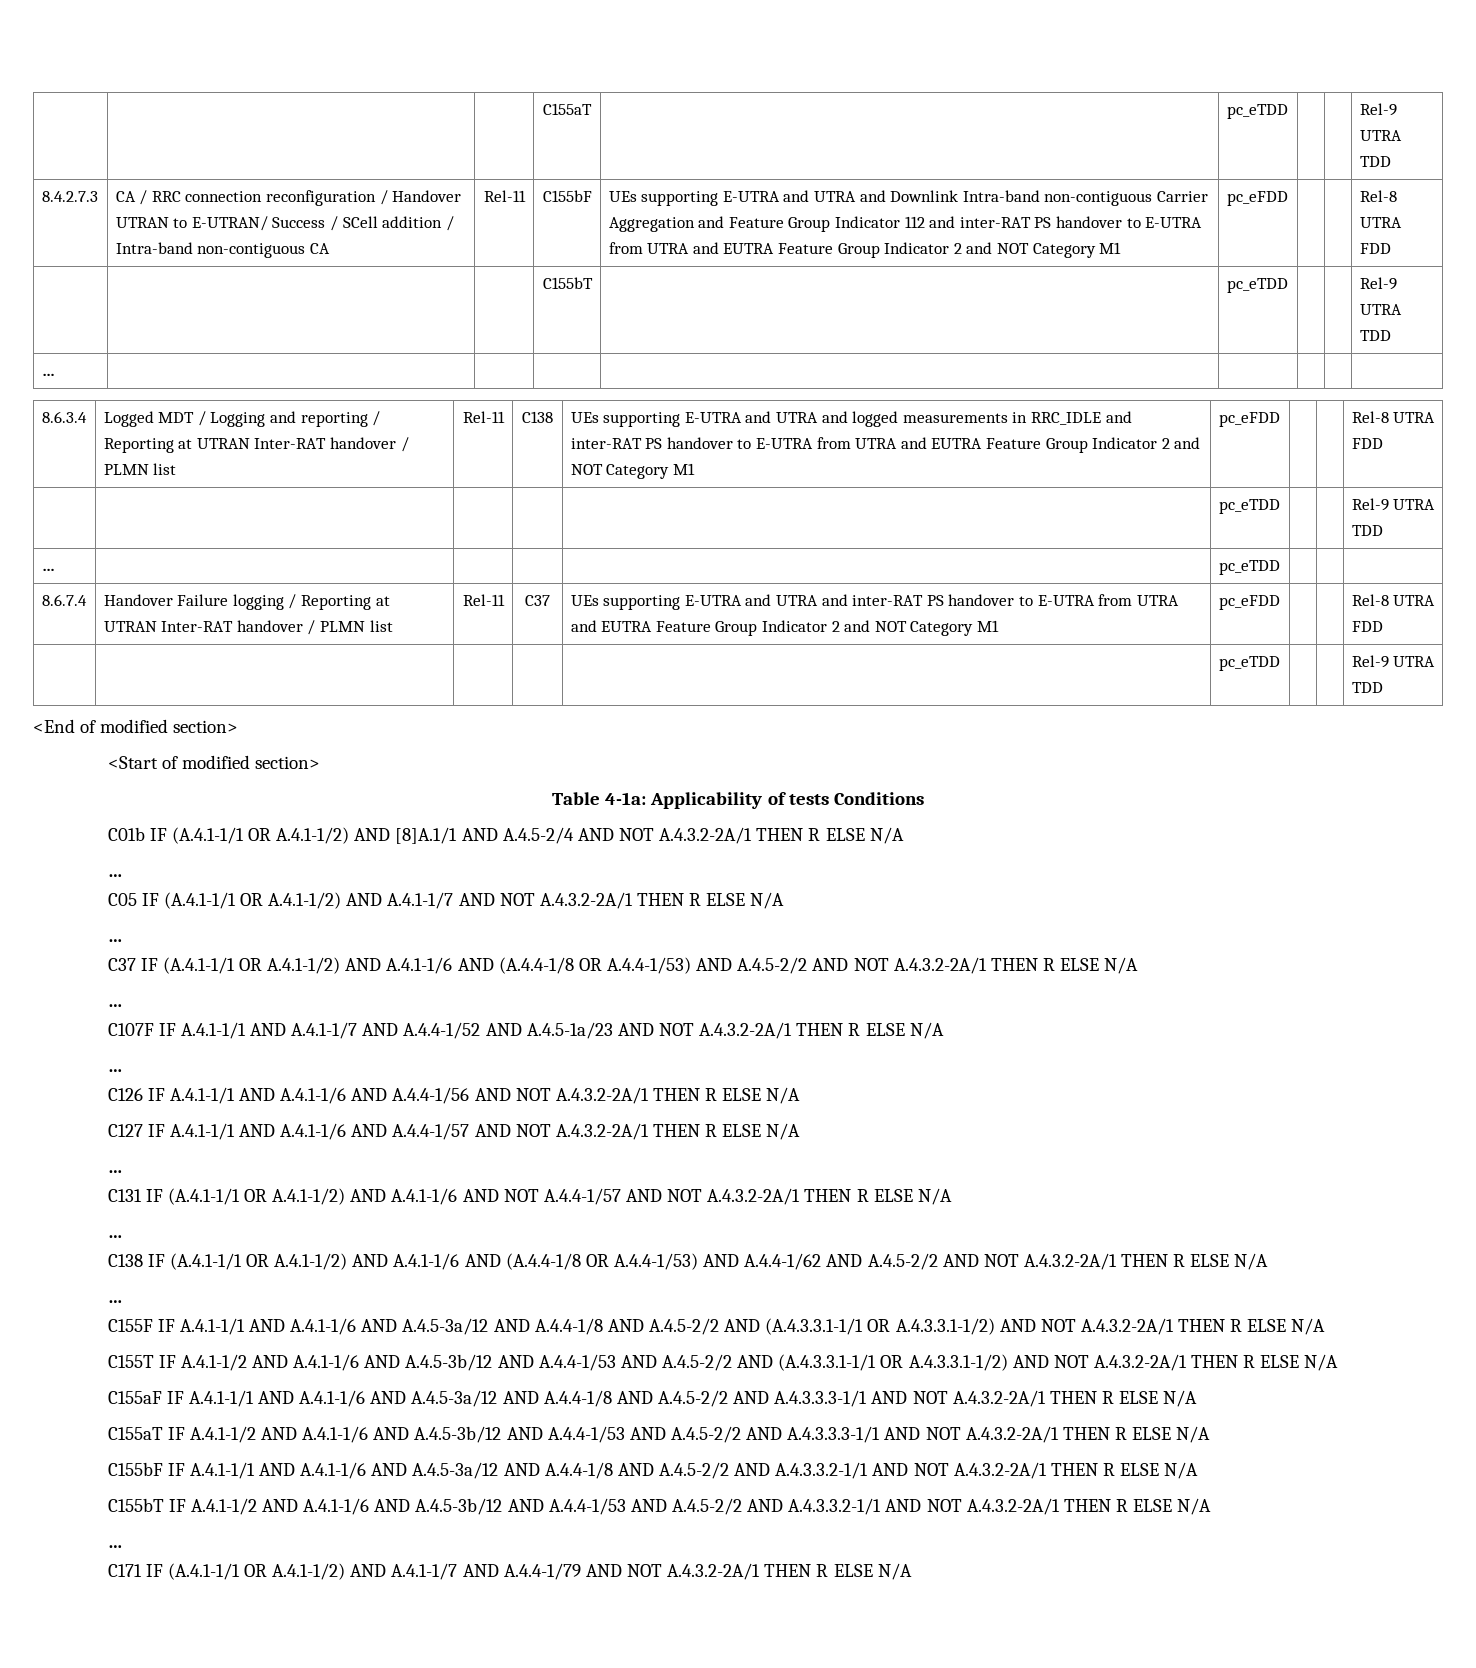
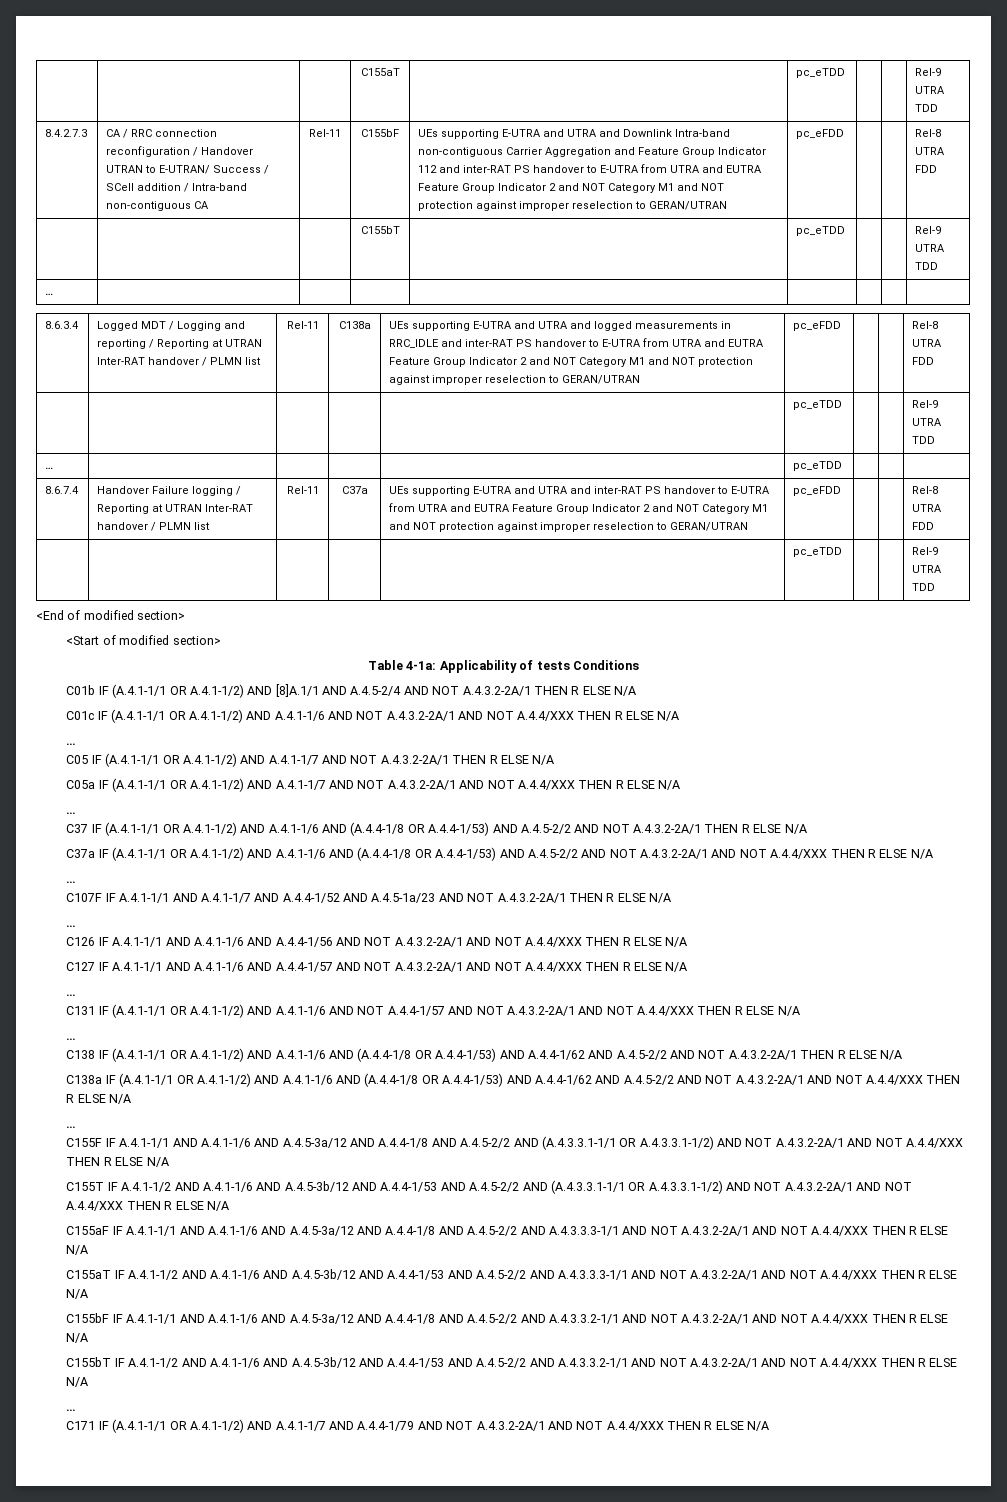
- UEs supporting E-UTRA and UTRA and Downlink Intra-band non-contiguous Carrier Aggregation and Feature Group Indicator 112 and inter-RAT PS handover to E-UTRA from UTRA and EUTRA Feature Group Indicator 2 and NOT Category M1
+ UEs supporting E-UTRA and UTRA and Downlink Intra-band non-contiguous Carrier Aggregation and Feature Group Indicator 112 and inter-RAT PS handover to E-UTRA from UTRA and EUTRA Feature Group Indicator 2 and NOT Category M1 and NOT protection against improper reselection to GERAN/UTRAN
- Rel-11 | C138
+ Rel-11 | C138a
- UEs supporting E-UTRA and UTRA and logged measurements in RRC_IDLE and inter-RAT PS handover to E-UTRA from UTRA and EUTRA Feature Group Indicator 2 and NOT Category M1
+ UEs supporting E-UTRA and UTRA and logged measurements in RRC_IDLE and inter-RAT PS handover to E-UTRA from UTRA and EUTRA Feature Group Indicator 2 and NOT Category M1 and NOT protection against improper reselection to GERAN/UTRAN
- Rel-11 | C37
+ Rel-11 | C37a
- UEs supporting E-UTRA and UTRA and inter-RAT PS handover to E-UTRA from UTRA and EUTRA Feature Group Indicator 2 and NOT Category M1
+ UEs supporting E-UTRA and UTRA and inter-RAT PS handover to E-UTRA from UTRA and EUTRA Feature Group Indicator 2 and NOT Category M1 and NOT protection against improper reselection to GERAN/UTRAN
+ C01c IF (A.4.1-1/1 OR A.4.1-1/2) AND A.4.1-1/6 AND NOT A.4.3.2-2A/1 AND NOT A.4.4/XXX THEN R ELSE N/A
+ C05a IF (A.4.1-1/1 OR A.4.1-1/2) AND A.4.1-1/7 AND NOT A.4.3.2-2A/1 AND NOT A.4.4/XXX THEN R ELSE N/A
+ C37a IF (A.4.1-1/1 OR A.4.1-1/2) AND A.4.1-1/6 AND (A.4.4-1/8 OR A.4.4-1/53) AND A.4.5-2/2 AND NOT A.4.3.2-2A/1 AND NOT A.4.4/XXX THEN R ELSE N/A
- C126 IF A.4.1-1/1 AND A.4.1-1/6 AND A.4.4-1/56 AND NOT A.4.3.2-2A/1 THEN R ELSE N/A
+ C126 IF A.4.1-1/1 AND A.4.1-1/6 AND A.4.4-1/56 AND NOT A.4.3.2-2A/1 AND NOT A.4.4/XXX THEN R ELSE N/A
- C127 IF A.4.1-1/1 AND A.4.1-1/6 AND A.4.4-1/57 AND NOT A.4.3.2-2A/1 THEN R ELSE N/A
+ C127 IF A.4.1-1/1 AND A.4.1-1/6 AND A.4.4-1/57 AND NOT A.4.3.2-2A/1 AND NOT A.4.4/XXX THEN R ELSE N/A
- C131 IF (A.4.1-1/1 OR A.4.1-1/2) AND A.4.1-1/6 AND NOT A.4.4-1/57 AND NOT A.4.3.2-2A/1 THEN R ELSE N/A
+ C131 IF (A.4.1-1/1 OR A.4.1-1/2) AND A.4.1-1/6 AND NOT A.4.4-1/57 AND NOT A.4.3.2-2A/1 AND NOT A.4.4/XXX THEN R ELSE N/A
+ C138a IF (A.4.1-1/1 OR A.4.1-1/2) AND A.4.1-1/6 AND (A.4.4-1/8 OR A.4.4-1/53) AND A.4.4-1/62 AND A.4.5-2/2 AND NOT A.4.3.2-2A/1 AND NOT A.4.4/XXX THEN R ELSE N/A
- C155F IF A.4.1-1/1 AND A.4.1-1/6 AND A.4.5-3a/12 AND A.4.4-1/8 AND A.4.5-2/2 AND (A.4.3.3.1-1/1 OR A.4.3.3.1-1/2) AND NOT A.4.3.2-2A/1 THEN R ELSE N/A
+ C155F IF A.4.1-1/1 AND A.4.1-1/6 AND A.4.5-3a/12 AND A.4.4-1/8 AND A.4.5-2/2 AND (A.4.3.3.1-1/1 OR A.4.3.3.1-1/2) AND NOT A.4.3.2-2A/1 AND NOT A.4.4/XXX THEN R ELSE N/A
- C155T IF A.4.1-1/2 AND A.4.1-1/6 AND A.4.5-3b/12 AND A.4.4-1/53 AND A.4.5-2/2 AND (A.4.3.3.1-1/1 OR A.4.3.3.1-1/2) AND NOT A.4.3.2-2A/1 THEN R ELSE N/A
+ C155T IF A.4.1-1/2 AND A.4.1-1/6 AND A.4.5-3b/12 AND A.4.4-1/53 AND A.4.5-2/2 AND (A.4.3.3.1-1/1 OR A.4.3.3.1-1/2) AND NOT A.4.3.2-2A/1 AND NOT A.4.4/XXX THEN R ELSE N/A
- C155aF IF A.4.1-1/1 AND A.4.1-1/6 AND A.4.5-3a/12 AND A.4.4-1/8 AND A.4.5-2/2 AND A.4.3.3.3-1/1 AND NOT A.4.3.2-2A/1 THEN R ELSE N/A
+ C155aF IF A.4.1-1/1 AND A.4.1-1/6 AND A.4.5-3a/12 AND A.4.4-1/8 AND A.4.5-2/2 AND A.4.3.3.3-1/1 AND NOT A.4.3.2-2A/1 AND NOT A.4.4/XXX THEN R ELSE N/A
- C155aT IF A.4.1-1/2 AND A.4.1-1/6 AND A.4.5-3b/12 AND A.4.4-1/53 AND A.4.5-2/2 AND A.4.3.3.3-1/1 AND NOT A.4.3.2-2A/1 THEN R ELSE N/A
+ C155aT IF A.4.1-1/2 AND A.4.1-1/6 AND A.4.5-3b/12 AND A.4.4-1/53 AND A.4.5-2/2 AND A.4.3.3.3-1/1 AND NOT A.4.3.2-2A/1 AND NOT A.4.4/XXX THEN R ELSE N/A
- C155bF IF A.4.1-1/1 AND A.4.1-1/6 AND A.4.5-3a/12 AND A.4.4-1/8 AND A.4.5-2/2 AND A.4.3.3.2-1/1 AND NOT A.4.3.2-2A/1 THEN R ELSE N/A
+ C155bF IF A.4.1-1/1 AND A.4.1-1/6 AND A.4.5-3a/12 AND A.4.4-1/8 AND A.4.5-2/2 AND A.4.3.3.2-1/1 AND NOT A.4.3.2-2A/1 AND NOT A.4.4/XXX THEN R ELSE N/A
- C155bT IF A.4.1-1/2 AND A.4.1-1/6 AND A.4.5-3b/12 AND A.4.4-1/53 AND A.4.5-2/2 AND A.4.3.3.2-1/1 AND NOT A.4.3.2-2A/1 THEN R ELSE N/A
+ C155bT IF A.4.1-1/2 AND A.4.1-1/6 AND A.4.5-3b/12 AND A.4.4-1/53 AND A.4.5-2/2 AND A.4.3.3.2-1/1 AND NOT A.4.3.2-2A/1 AND NOT A.4.4/XXX THEN R ELSE N/A
- C171 IF (A.4.1-1/1 OR A.4.1-1/2) AND A.4.1-1/7 AND A.4.4-1/79 AND NOT A.4.3.2-2A/1 THEN R ELSE N/A
+ C171 IF (A.4.1-1/1 OR A.4.1-1/2) AND A.4.1-1/7 AND A.4.4-1/79 AND NOT A.4.3.2-2A/1 AND NOT A.4.4/XXX THEN R ELSE N/A

